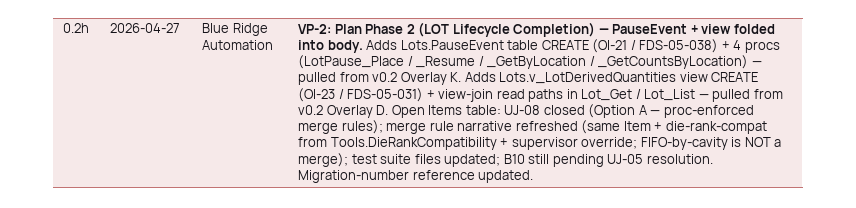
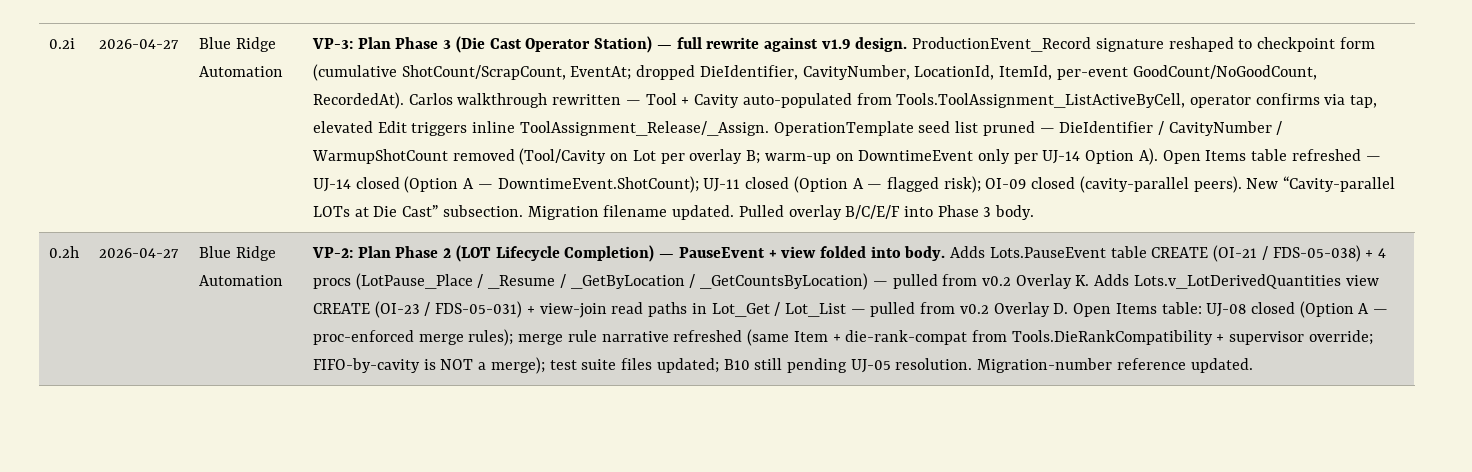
+ 0.2i | 2026-04-27 | Blue Ridge Automation | VP-3: Plan Phase 3 (Die Cast Operator Station) — full rewrite against v1.9 design. ProductionEvent_Record signature reshaped to checkpoint form (cumulative ShotCount/ScrapCount, EventAt; dropped DieIdentifier, CavityNumber, LocationId, ItemId, per-event GoodCount/NoGoodCount, RecordedAt). Carlos walkthrough rewritten — Tool + Cavity auto-populated from Tools.ToolAssignment_ListActiveByCell, operator confirms via tap, elevated Edit triggers inline ToolAssignment_Release/_Assign. OperationTemplate seed list pruned — DieIdentifier / CavityNumber / WarmupShotCount removed (Tool/Cavity on Lot per overlay B; warm-up on DowntimeEvent only per UJ-14 Option A). Open Items table refreshed — UJ-14 closed (Option A — DowntimeEvent.ShotCount); UJ-11 closed (Option A — flagged risk); OI-09 closed (cavity-parallel peers). New “Cavity-parallel LOTs at Die Cast” subsection. Migration filename updated. Pulled overlay B/C/E/F into Phase 3 body.

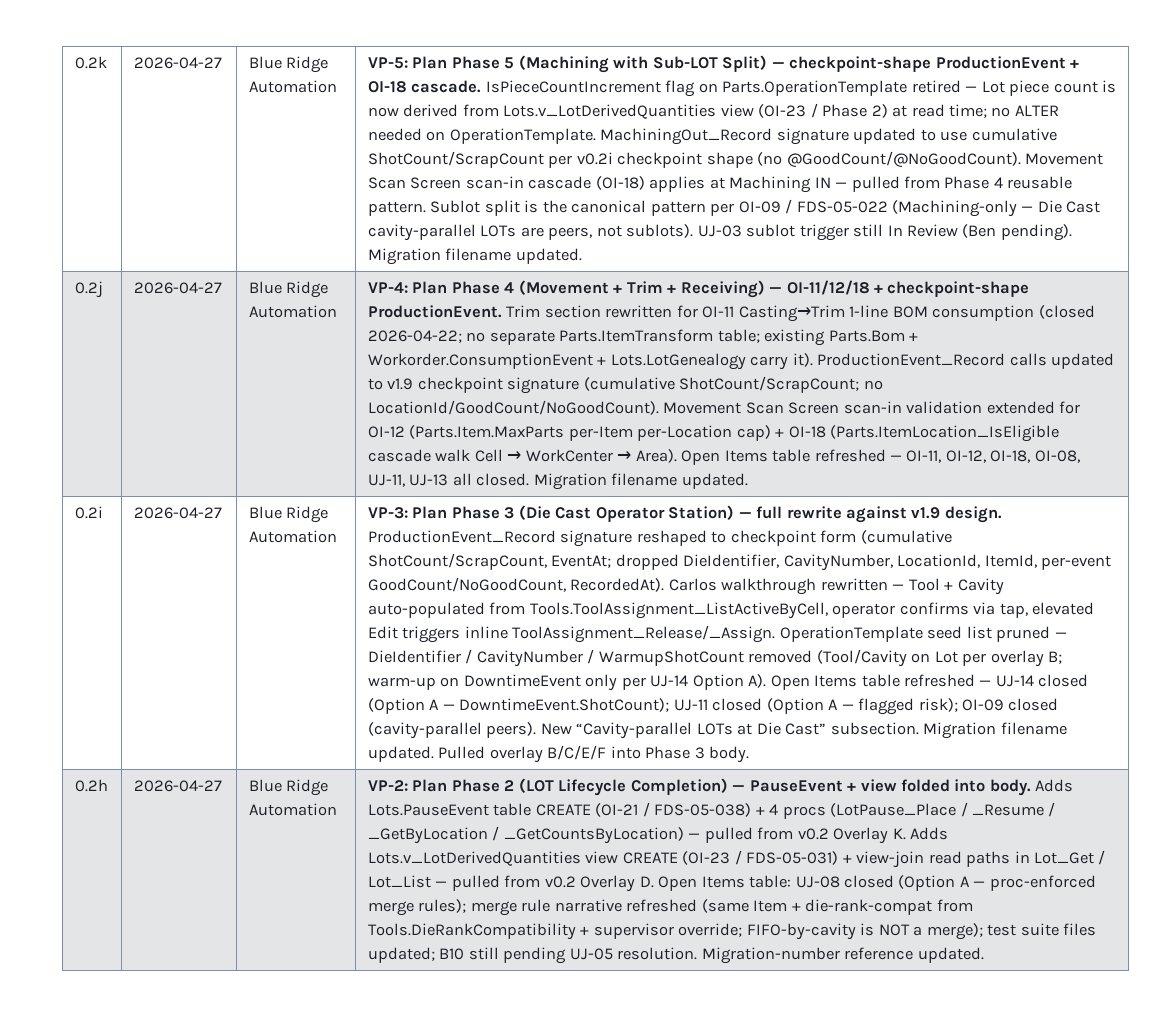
+ 0.2k | 2026-04-27 | Blue Ridge Automation | VP-5: Plan Phase 5 (Machining with Sub-LOT Split) — checkpoint-shape ProductionEvent + OI-18 cascade. IsPieceCountIncrement flag on Parts.OperationTemplate retired — Lot piece count is now derived from Lots.v_LotDerivedQuantities view (OI-23 / Phase 2) at read time; no ALTER needed on OperationTemplate. MachiningOut_Record signature updated to use cumulative ShotCount/ScrapCount per v0.2i checkpoint shape (no @GoodCount/@NoGoodCount). Movement Scan Screen scan-in cascade (OI-18) applies at Machining IN — pulled from Phase 4 reusable pattern. Sublot split is the canonical pattern per OI-09 / FDS-05-022 (Machining-only — Die Cast cavity-parallel LOTs are peers, not sublots). UJ-03 sublot trigger still In Review (Ben pending). Migration filename updated.
+ 0.2j | 2026-04-27 | Blue Ridge Automation | VP-4: Plan Phase 4 (Movement + Trim + Receiving) — OI-11/12/18 + checkpoint-shape ProductionEvent. Trim section rewritten for OI-11 Casting→Trim 1-line BOM consumption (closed 2026-04-22; no separate Parts.ItemTransform table; existing Parts.Bom + Workorder.ConsumptionEvent + Lots.LotGenealogy carry it). ProductionEvent_Record calls updated to v1.9 checkpoint signature (cumulative ShotCount/ScrapCount; no LocationId/GoodCount/NoGoodCount). Movement Scan Screen scan-in validation extended for OI-12 (Parts.Item.MaxParts per-Item per-Location cap) + OI-18 (Parts.ItemLocation_IsEligible cascade walk Cell → WorkCenter → Area). Open Items table refreshed — OI-11, OI-12, OI-18, OI-08, UJ-11, UJ-13 all closed. Migration filename updated.

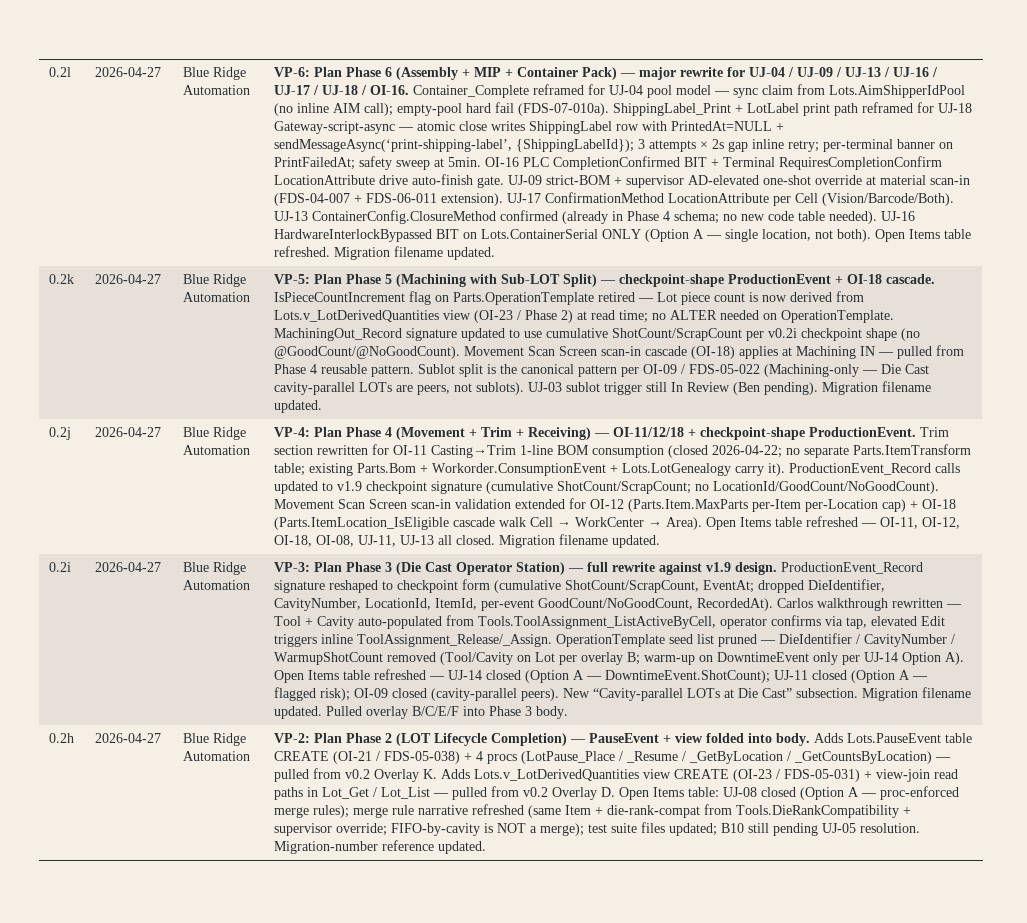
+ 0.2l | 2026-04-27 | Blue Ridge Automation | VP-6: Plan Phase 6 (Assembly + MIP + Container Pack) — major rewrite for UJ-04 / UJ-09 / UJ-13 / UJ-16 / UJ-17 / UJ-18 / OI-16. Container_Complete reframed for UJ-04 pool model — sync claim from Lots.AimShipperIdPool (no inline AIM call); empty-pool hard fail (FDS-07-010a). ShippingLabel_Print + LotLabel print path reframed for UJ-18 Gateway-script-async — atomic close writes ShippingLabel row with PrintedAt=NULL + sendMessageAsync(‘print-shipping-label’, {ShippingLabelId}); 3 attempts × 2s gap inline retry; per-terminal banner on PrintFailedAt; safety sweep at 5min. OI-16 PLC CompletionConfirmed BIT + Terminal RequiresCompletionConfirm LocationAttribute drive auto-finish gate. UJ-09 strict-BOM + supervisor AD-elevated one-shot override at material scan-in (FDS-04-007 + FDS-06-011 extension). UJ-17 ConfirmationMethod LocationAttribute per Cell (Vision/Barcode/Both). UJ-13 ContainerConfig.ClosureMethod confirmed (already in Phase 4 schema; no new code table needed). UJ-16 HardwareInterlockBypassed BIT on Lots.ContainerSerial ONLY (Option A — single location, not both). Open Items table refreshed. Migration filename updated.

